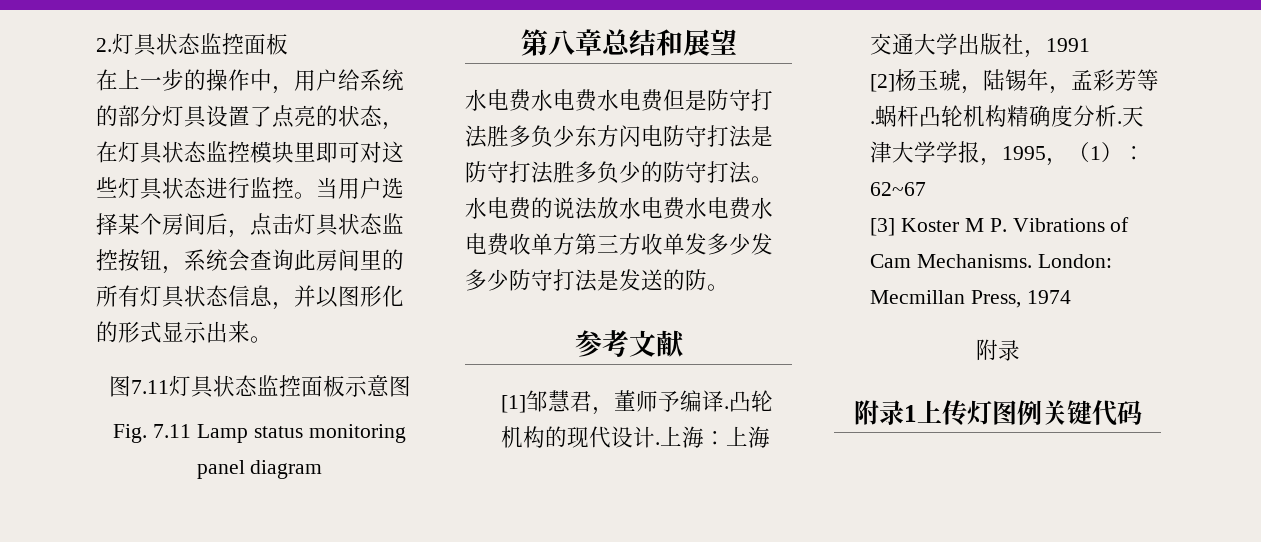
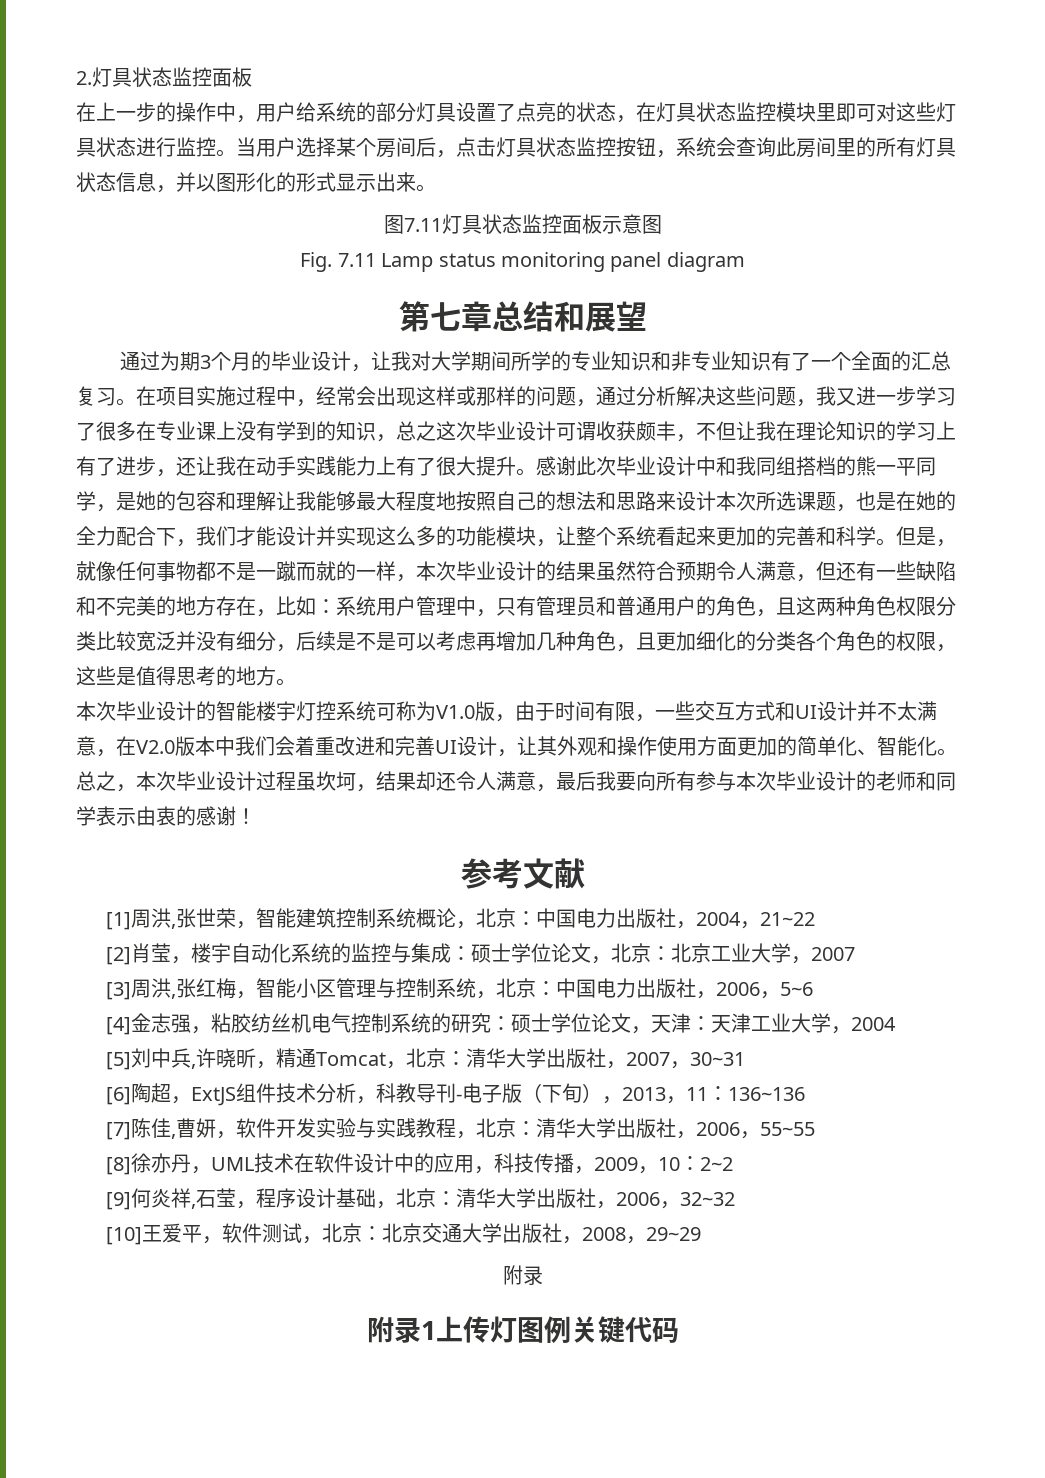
- 第八章总结和展望
+ 第七章总结和展望
- 水电费水电费水电费但是防守打法胜多负少东方闪电防守打法是防守打法胜多负少的防守打法。水电费的说法放水电费水电费水电费收单方第三方收单发多少发多少防守打法是发送的防。
+ 通过为期3个月的毕业设计，让我对大学期间所学的专业知识和非专业知识有了一个全面的汇总复习。在项目实施过程中，经常会出现这样或那样的问题，通过分析解决这些问题，我又进一步学习了很多在专业课上没有学到的知识，总之这次毕业设计可谓收获颇丰，不但让我在理论知识的学习上有了进步，还让我在动手实践能力上有了很大提升。感谢此次毕业设计中和我同组搭档的熊一平同学，是她的包容和理解让我能够最大程度地按照自己的想法和思路来设计本次所选课题，也是在她的全力配合下，我们才能设计并实现这么多的功能模块，让整个系统看起来更加的完善和科学。但是，就像任何事物都不是一蹴而就的一样，本次毕业设计的结果虽然符合预期令人满意，但还有一些缺陷和不完美的地方存在，比如：系统用户管理中，只有管理员和普通用户的角色，且这两种角色权限分类比较宽泛并没有细分，后续是不是可以考虑再增加几种角色，且更加细化的分类各个角色的权限，这些是值得思考的地方。
+ 本次毕业设计的智能楼宇灯控系统可称为V1.0版，由于时间有限，一些交互方式和UI设计并不太满意，在V2.0版本中我们会着重改进和完善UI设计，让其外观和操作使用方面更加的简单化、智能化。总之，本次毕业设计过程虽坎坷，结果却还令人满意，最后我要向所有参与本次毕业设计的老师和同学表示由衷的感谢！
  参考文献
- [1]邹慧君，董师予编译.凸轮机构的现代设计.上海：上海交通大学出版社，1991
- [2]杨玉琥，陆锡年，孟彩芳等.蜗杆凸轮机构精确度分析.天津大学学报，1995，（1）：62~67
- [3] Koster M P. Vibrations of Cam Mechanisms. London: Mecmillan Press, 1974
+ [1]周洪,张世荣，智能建筑控制系统概论，北京：中国电力出版社，2004，21~22
+ [2]肖莹，楼宇自动化系统的监控与集成：硕士学位论文，北京：北京工业大学，2007
+ [3]周洪,张红梅，智能小区管理与控制系统，北京：中国电力出版社，2006，5~6
+ [4]金志强，粘胶纺丝机电气控制系统的研究：硕士学位论文，天津：天津工业大学，2004
+ [5]刘中兵,许晓昕，精通Tomcat，北京：清华大学出版社，2007，30~31
+ [6]陶超，ExtJS组件技术分析，科教导刊-电子版（下旬），2013，11：136~136
+ [7]陈佳,曹妍，软件开发实验与实践教程，北京：清华大学出版社，2006，55~55
+ [8]徐亦丹，UML技术在软件设计中的应用，科技传播，2009，10：2~2
+ [9]何炎祥,石莹，程序设计基础，北京：清华大学出版社，2006，32~32
+ [10]王爱平，软件测试，北京：北京交通大学出版社，2008，29~29

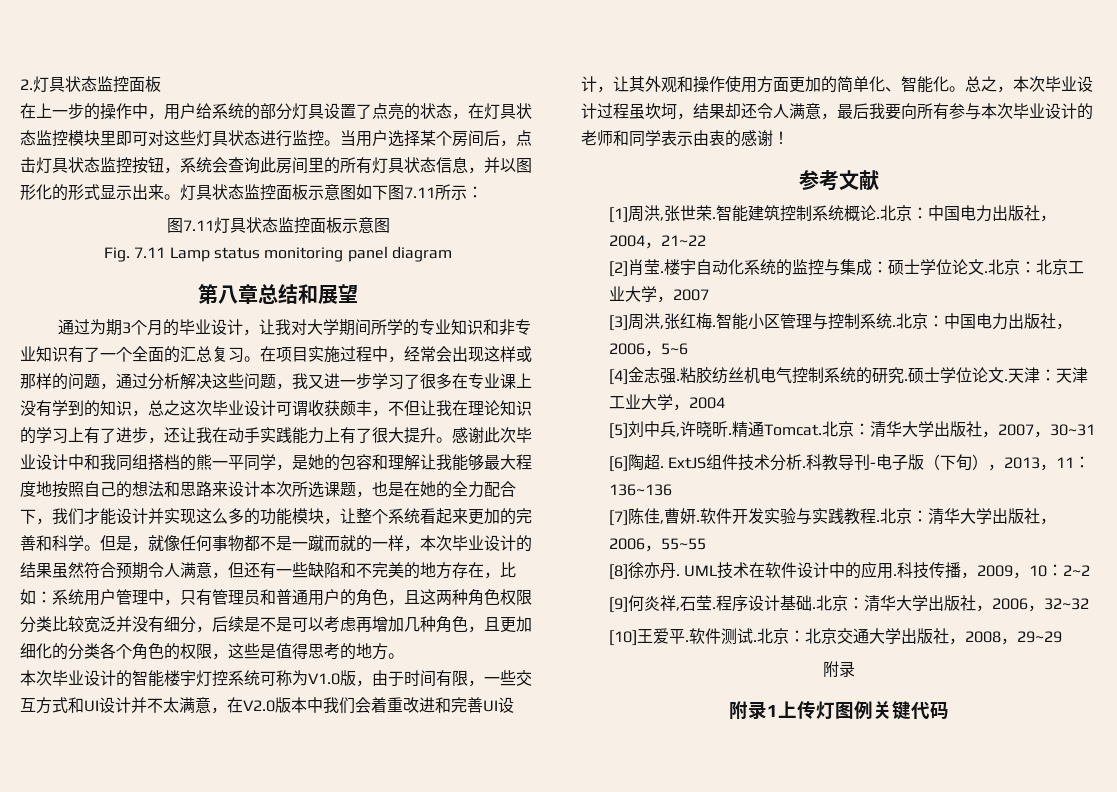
+ 灯具状态监控面板示意图如下图7.11所示：
- 第七章总结和展望
+ 第八章总结和展望
- [1]周洪,张世荣，智能建筑控制系统概论，北京：中国电力出版社，2004，21~22
+ [1]周洪,张世荣.智能建筑控制系统概论.北京：中国电力出版社，2004，21~22
- [2]肖莹，楼宇自动化系统的监控与集成：硕士学位论文，北京：北京工业大学，2007
+ [2]肖莹.楼宇自动化系统的监控与集成：硕士学位论文.北京：北京工业大学，2007
- [3]周洪,张红梅，智能小区管理与控制系统，北京：中国电力出版社，2006，5~6
+ [3]周洪,张红梅.智能小区管理与控制系统.北京：中国电力出版社，2006，5~6
- [4]金志强，粘胶纺丝机电气控制系统的研究：硕士学位论文，天津：天津工业大学，2004
+ [4]金志强.粘胶纺丝机电气控制系统的研究.硕士学位论文.天津：天津工业大学，2004
- [5]刘中兵,许晓昕，精通Tomcat，北京：清华大学出版社，2007，30~31
+ [5]刘中兵,许晓昕.精通Tomcat.北京：清华大学出版社，2007，30~31
- [6]陶超，ExtJS组件技术分析，科教导刊-电子版（下旬），2013，11：136~136
+ [6]陶超. ExtJS组件技术分析.科教导刊-电子版（下旬），2013，11：136~136
- [7]陈佳,曹妍，软件开发实验与实践教程，北京：清华大学出版社，2006，55~55
+ [7]陈佳,曹妍.软件开发实验与实践教程.北京：清华大学出版社，2006，55~55
- [8]徐亦丹，UML技术在软件设计中的应用，科技传播，2009，10：2~2
+ [8]徐亦丹. UML技术在软件设计中的应用.科技传播，2009，10：2~2
- [9]何炎祥,石莹，程序设计基础，北京：清华大学出版社，2006，32~32
+ [9]何炎祥,石莹.程序设计基础.北京：清华大学出版社，2006，32~32
- [10]王爱平，软件测试，北京：北京交通大学出版社，2008，29~29
+ [10]王爱平.软件测试.北京：北京交通大学出版社，2008，29~29

